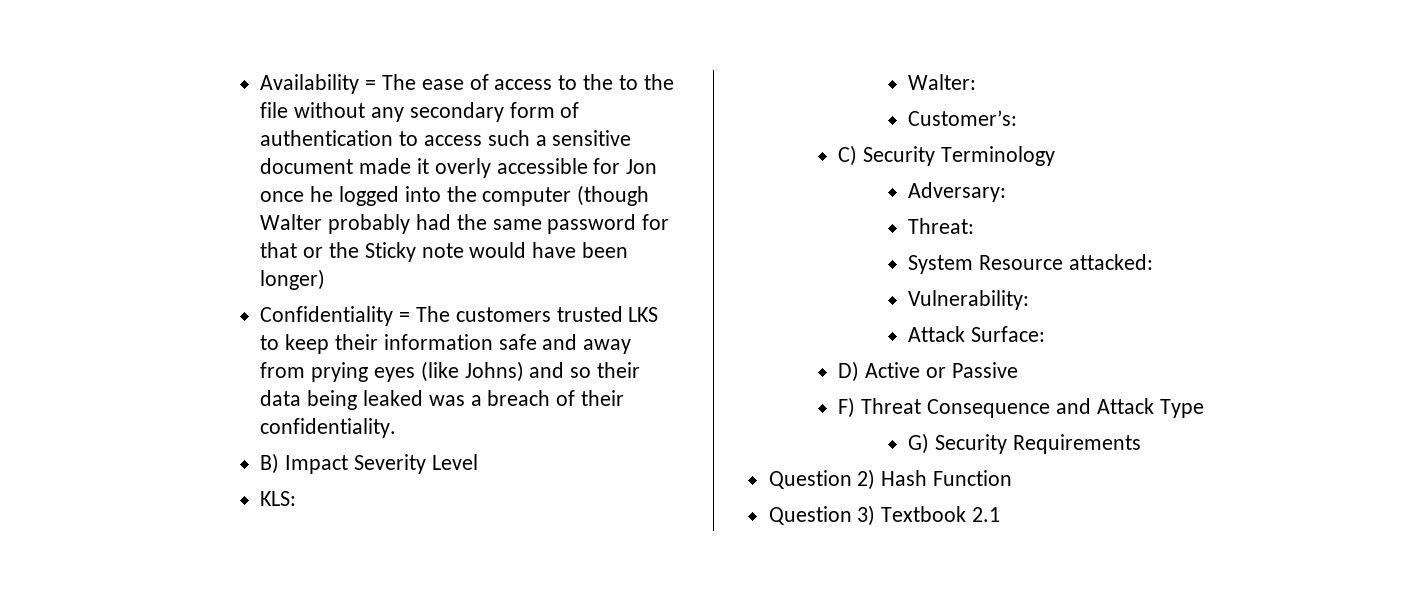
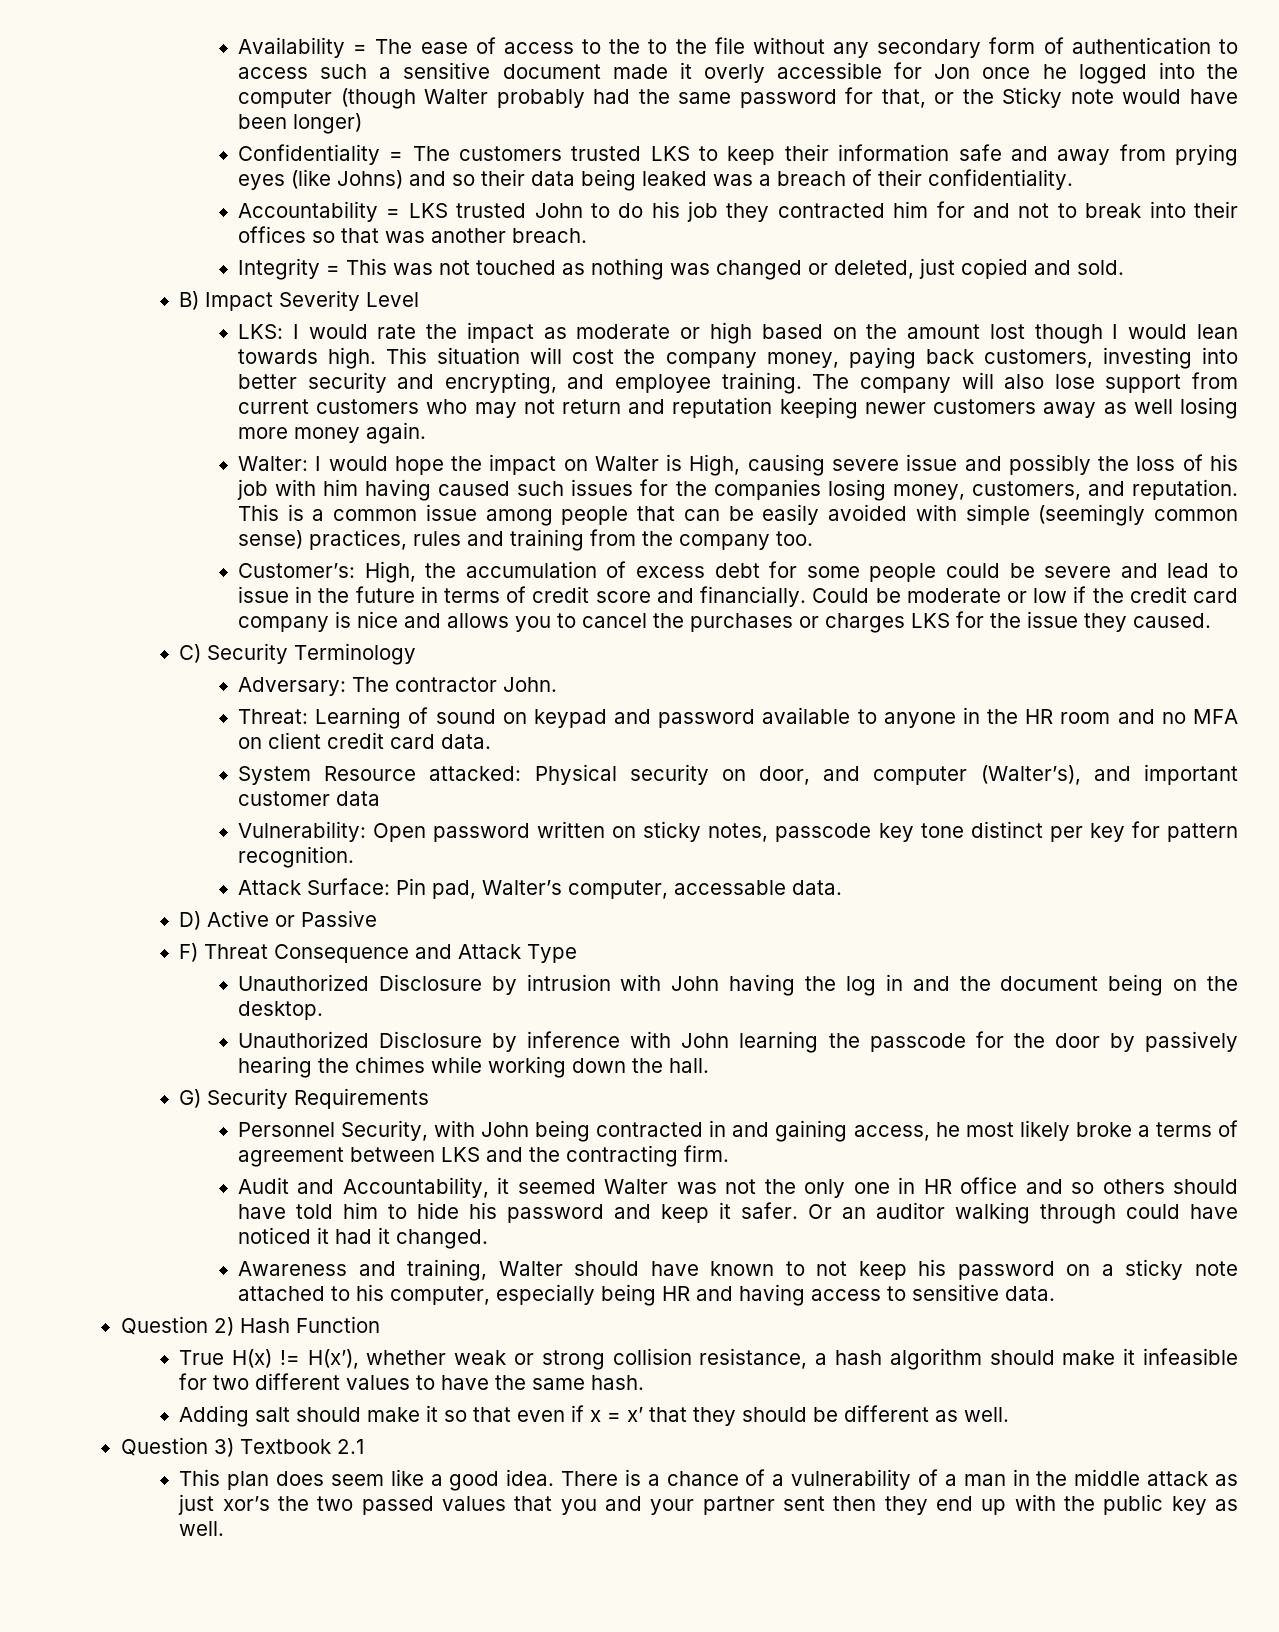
- Availability = The ease of access to the to the file without any secondary form of authentication to access such a sensitive document made it overly accessible for Jon once he logged into the computer (though Walter probably had the same password for that or the Sticky note would have been longer)
+ Availability = The ease of access to the to the file without any secondary form of authentication to access such a sensitive document made it overly accessible for Jon once he logged into the computer (though Walter probably had the same password for that, or the Sticky note would have been longer)
+ Accountability = LKS trusted John to do his job they contracted him for and not to break into their offices so that was another breach.
+ Integrity = This was not touched as nothing was changed or deleted, just copied and sold.
  B) Impact Severity Level
- KLS:
- Walter:
- Customer’s:
+ LKS: I would rate the impact as moderate or high based on the amount lost though I would lean towards high. This situation will cost the company money, paying back customers, investing into better security and encrypting, and employee training. The company will also lose support from current customers who may not return and reputation keeping newer customers away as well losing more money again.
+ Walter: I would hope the impact on Walter is High, causing severe issue and possibly the loss of his job with him having caused such issues for the companies losing money, customers, and reputation. This is a common issue among people that can be easily avoided with simple (seemingly common sense) practices, rules and training from the company too.
+ Customer’s: High, the accumulation of excess debt for some people could be severe and lead to issue in the future in terms of credit score and financially. Could be moderate or low if the credit card company is nice and allows you to cancel the purchases or charges LKS for the issue they caused.
  C) Security Terminology
- Adversary:
- Threat:
- System Resource attacked:
- Vulnerability:
- Attack Surface:
+ Adversary: The contractor John.
+ Threat: Learning of sound on keypad and password available to anyone in the HR room and no MFA on client credit card data.
+ System Resource attacked: Physical security on door, and computer (Walter’s), and important customer data
+ Vulnerability: Open password written on sticky notes, passcode key tone distinct per key for pattern recognition.
+ Attack Surface: Pin pad, Walter’s computer, accessable data.
+ Unauthorized Disclosure by intrusion with John having the log in and the document being on the desktop.
+ Unauthorized Disclosure by inference with John learning the passcode for the door by passively hearing the chimes while working down the hall.
  G) Security Requirements
+ Personnel Security, with John being contracted in and gaining access, he most likely broke a terms of agreement between LKS and the contracting firm.
+ Audit and Accountability, it seemed Walter was not the only one in HR office and so others should have told him to hide his password and keep it safer. Or an auditor walking through could have noticed it had it changed.
+ Awareness and training, Walter should have known to not keep his password on a sticky note attached to his computer, especially being HR and having access to sensitive data.
  Question 2) Hash Function
+ True H(x) != H(x’), whether weak or strong collision resistance, a hash algorithm should make it infeasible for two different values to have the same hash.
+ Adding salt should make it so that even if x = x’ that they should be different as well.
  Question 3) Textbook 2.1
+ This plan does seem like a good idea. There is a chance of a vulnerability of a man in the middle attack as just xor’s the two passed values that you and your partner sent then they end up with the public key as well.

